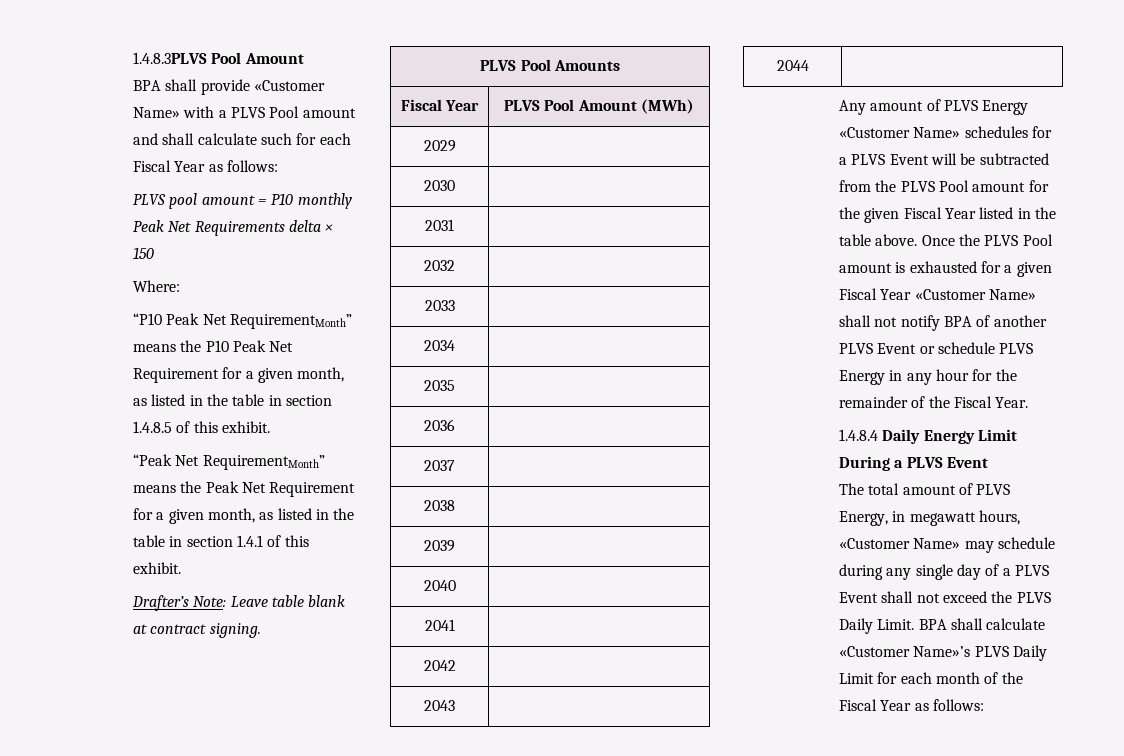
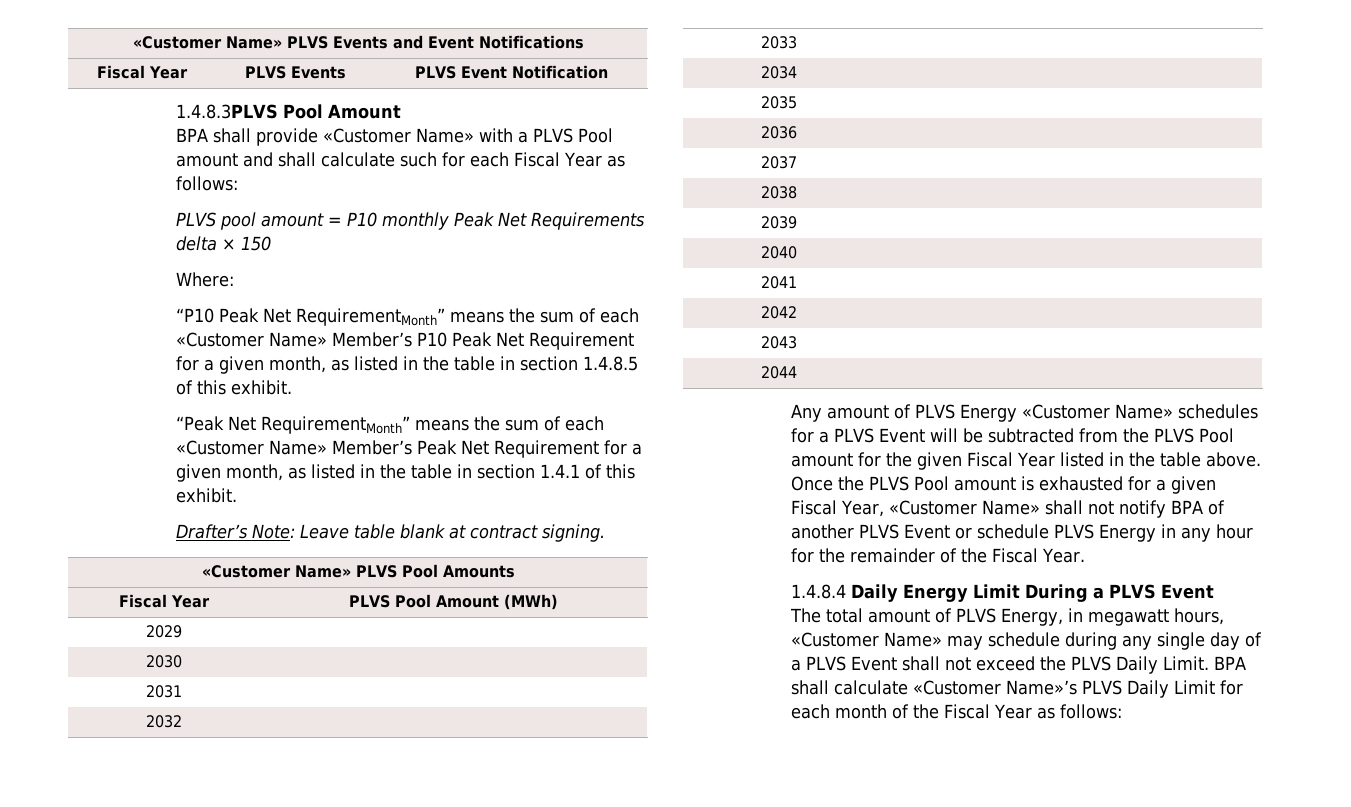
+ «Customer Name» PLVS Events and Event Notifications
+ Fiscal Year | PLVS Events | PLVS Event Notification
- “P10 Peak Net RequirementMonth” means the P10 Peak Net Requirement for a given month, as listed in the table in section 1.4.8.5 of this exhibit.
+ “P10 Peak Net RequirementMonth” means the sum of each «Customer Name» Member’s P10 Peak Net Requirement for a given month, as listed in the table in section 1.4.8.5 of this exhibit.
- “Peak Net RequirementMonth” means the Peak Net Requirement for a given month, as listed in the table in section 1.4.1 of this exhibit.
+ “Peak Net RequirementMonth” means the sum of each «Customer Name» Member’s Peak Net Requirement for a given month, as listed in the table in section 1.4.1 of this exhibit.
- PLVS Pool Amounts
+ «Customer Name» PLVS Pool Amounts
- Once the PLVS Pool amount is exhausted for a given Fiscal Year «Customer Name» shall not notify BPA of another PLVS Event or schedule PLVS Energy in any hour for the remainder of the Fiscal Year.
+ Once the PLVS Pool amount is exhausted for a given Fiscal Year, «Customer Name» shall not notify BPA of another PLVS Event or schedule PLVS Energy in any hour for the remainder of the Fiscal Year.

